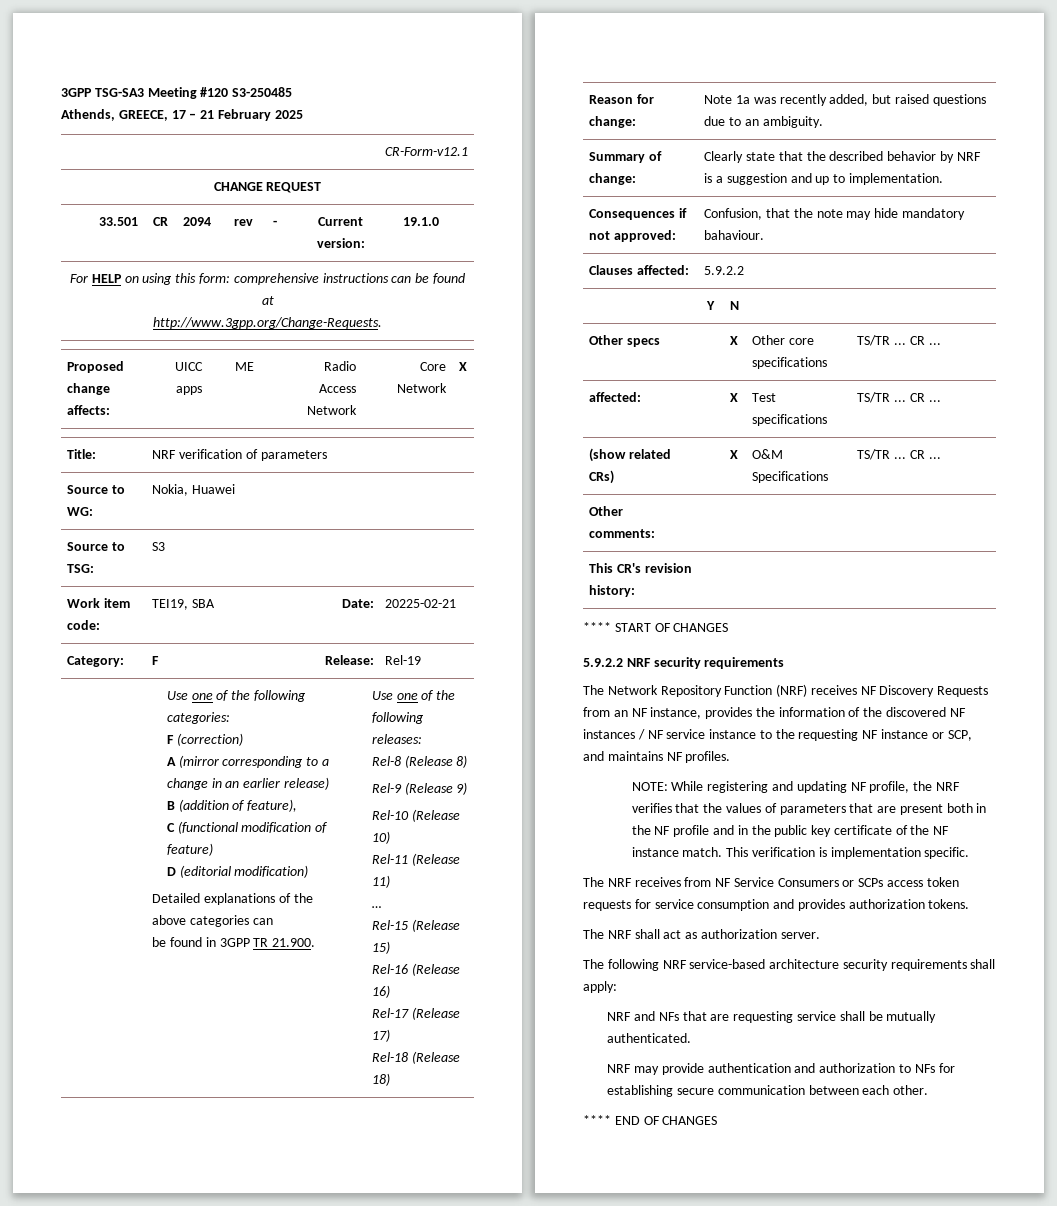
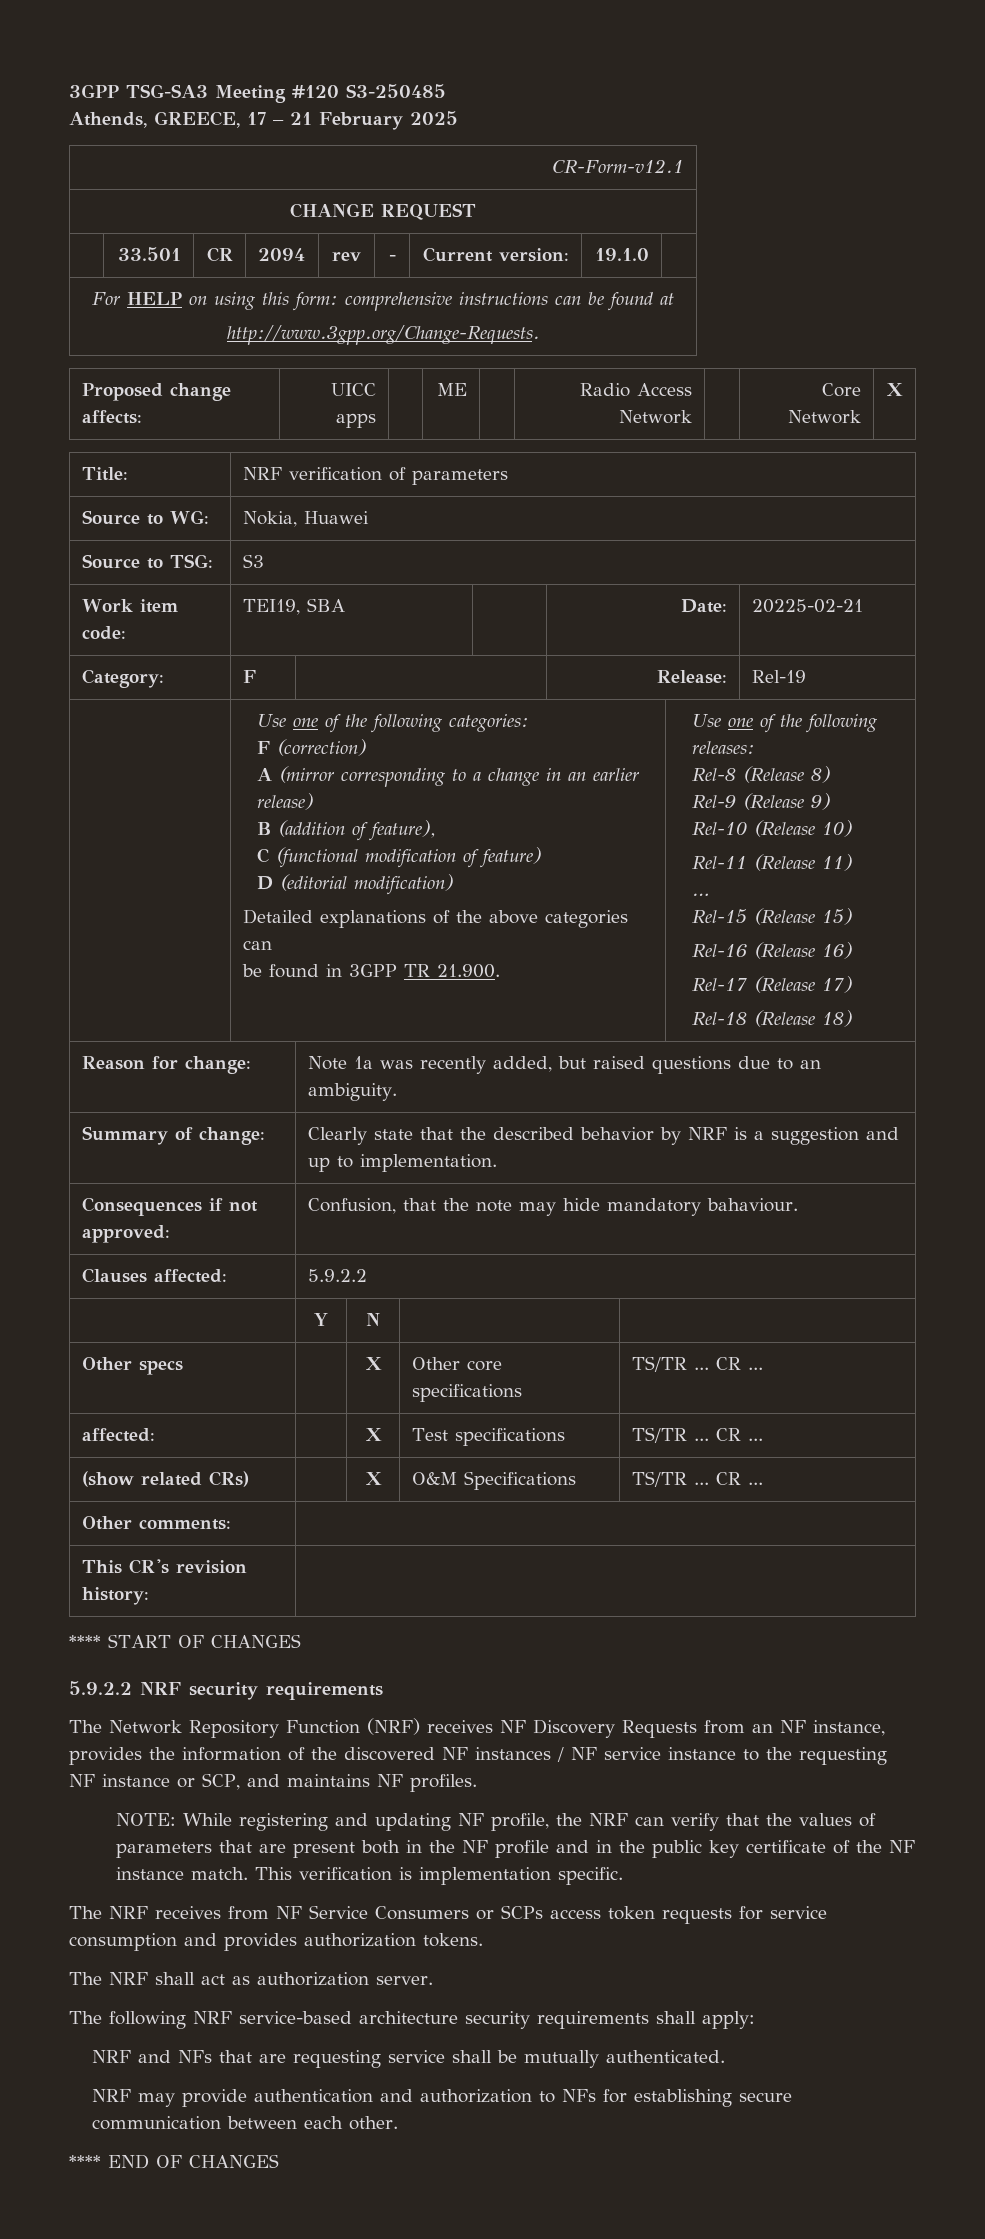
- NOTE: While registering and updating NF profile, the NRF verifies that the values of parameters that are present both in the NF profile and in the public key certificate of the NF instance match.
+ NOTE: While registering and updating NF profile, the NRF can verify that the values of parameters that are present both in the NF profile and in the public key certificate of the NF instance match.

